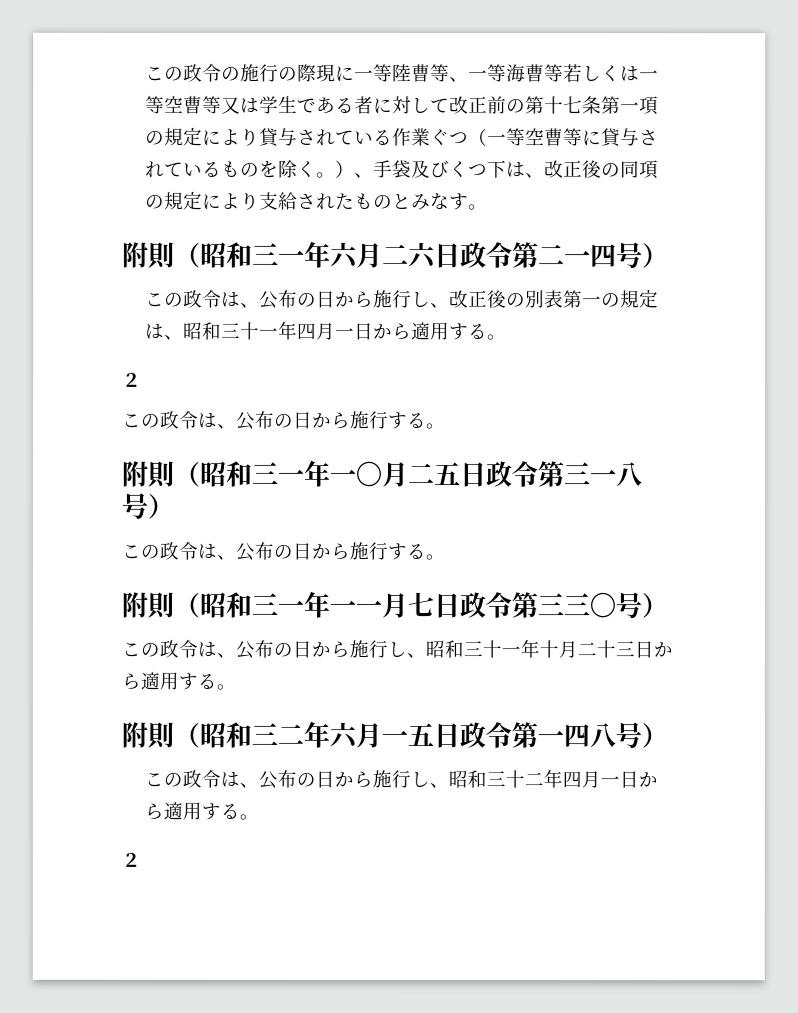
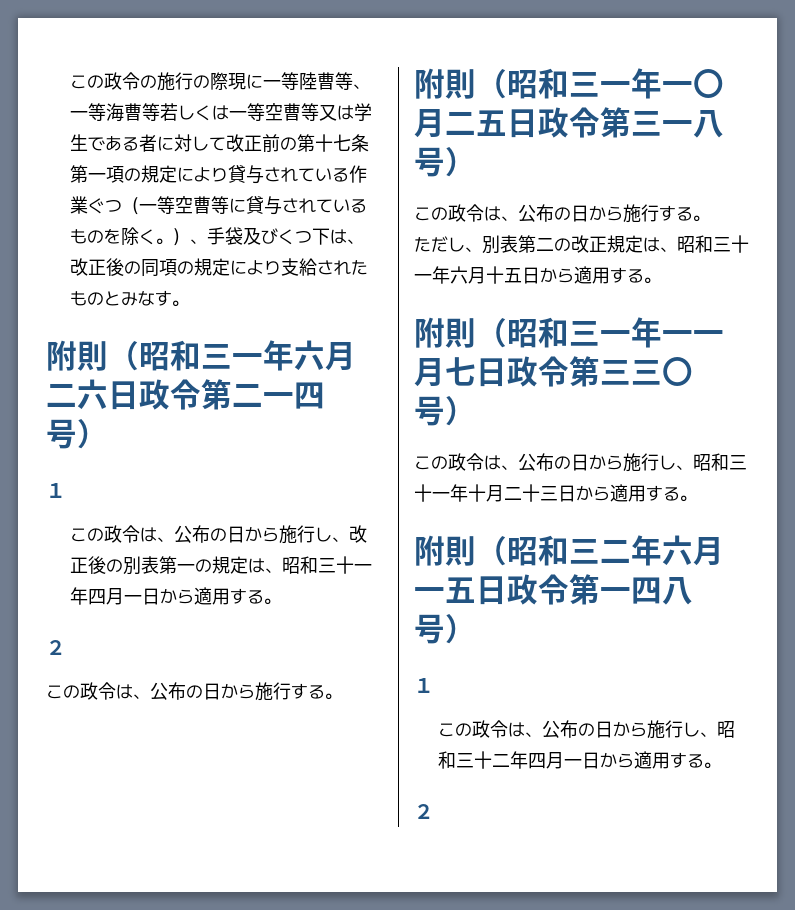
  附則（昭和三一年六月二六日政令第二一四号）
+ １
+ ただし、別表第二の改正規定は、昭和三十一年六月十五日から適用する。
  附則（昭和三二年六月一五日政令第一四八号）
+ １

